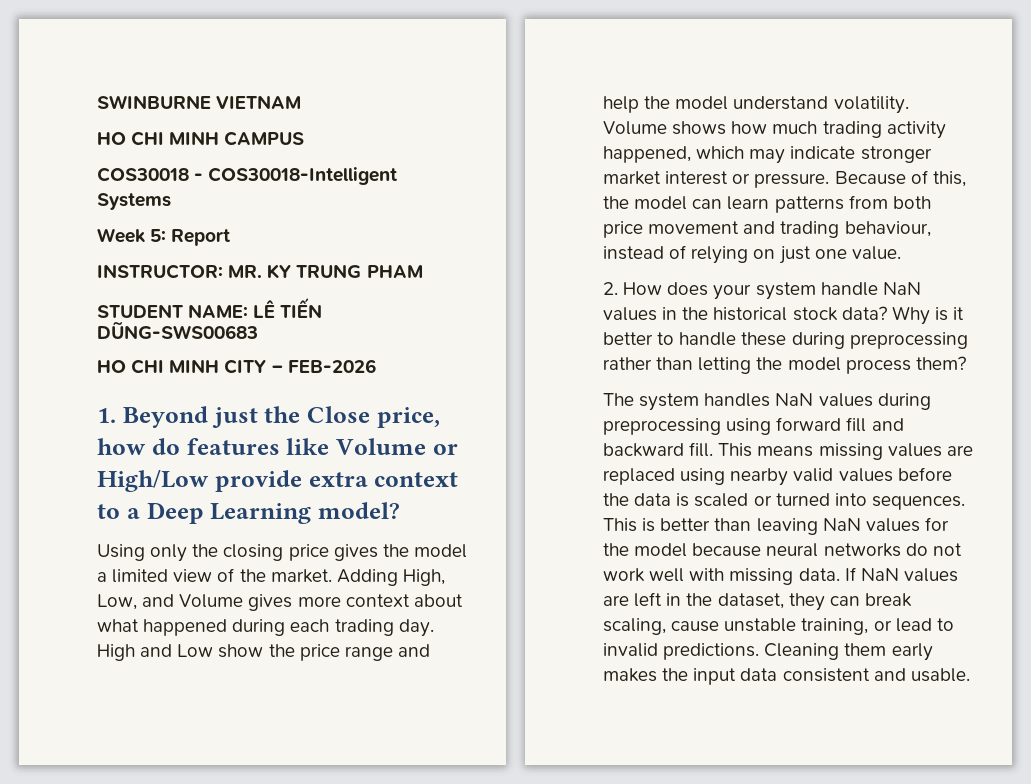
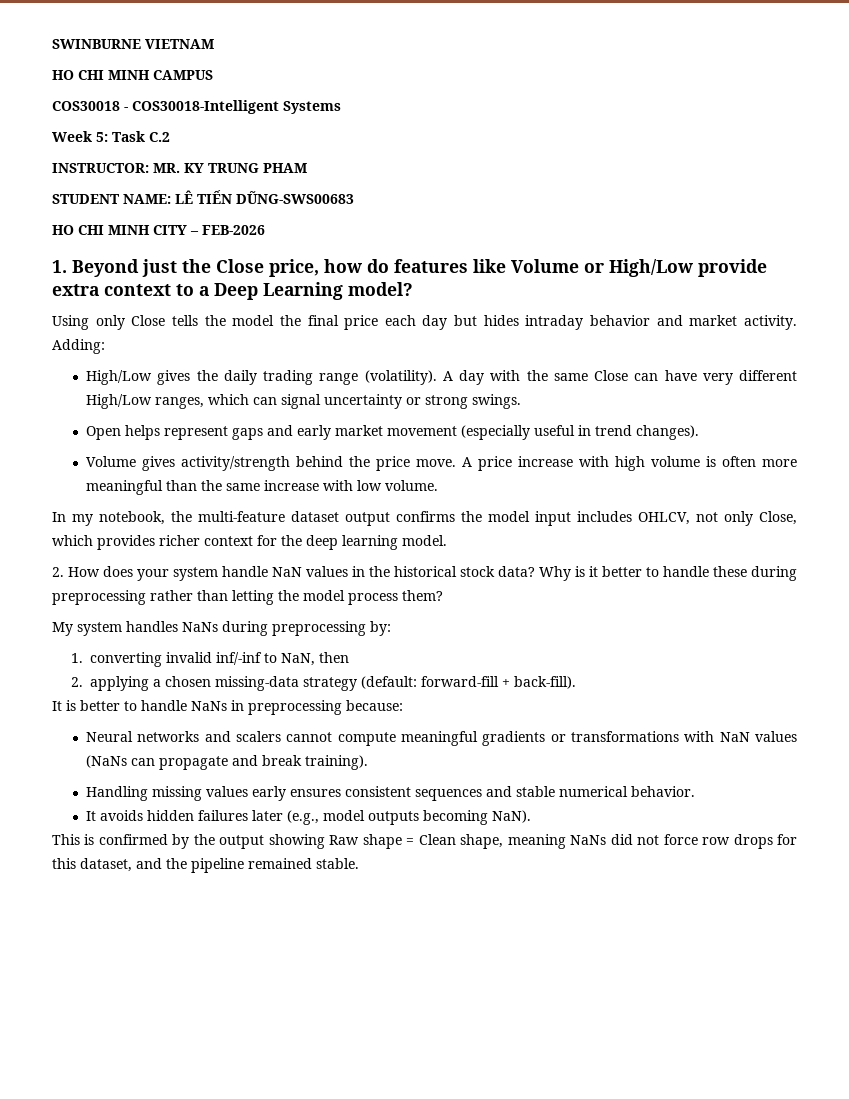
- Week 5: Report
+ Week 5: Task C.2
- Using only the closing price gives the model a limited view of the market. Adding High, Low, and Volume gives more context about what happened during each trading day. High and Low show the price range and help the model understand volatility. Volume shows how much trading activity happened, which may indicate stronger market interest or pressure. Because of this, the model can learn patterns from both price movement and trading behaviour, instead of relying on just one value.
+ Using only Close tells the model the final price each day but hides intraday behavior and market activity. Adding:
+ High/Low gives the daily trading range (volatility). A day with the same Close can have very different High/Low ranges, which can signal uncertainty or strong swings.
+ Open helps represent gaps and early market movement (especially useful in trend changes).
+ Volume gives activity/strength behind the price move. A price increase with high volume is often more meaningful than the same increase with low volume.
+ In my notebook, the multi-feature dataset output confirms the model input includes OHLCV, not only Close, which provides richer context for the deep learning model.
- The system handles NaN values during preprocessing using forward fill and backward fill. This means missing values are replaced using nearby valid values before the data is scaled or turned into sequences. This is better than leaving NaN values for the model because neural networks do not work well with missing data. If NaN values are left in the dataset, they can break scaling, cause unstable training, or lead to invalid predictions. Cleaning them early makes the input data consistent and usable.
+ My system handles NaNs during preprocessing by:
+ 1. converting invalid inf/-inf to NaN, then
+ 2. applying a chosen missing-data strategy (default: forward-fill + back-fill).
+ It is better to handle NaNs in preprocessing because:
+ Neural networks and scalers cannot compute meaningful gradients or transformations with NaN values (NaNs can propagate and break training).
+ Handling missing values early ensures consistent sequences and stable numerical behavior.
+ It avoids hidden failures later (e.g., model outputs becoming NaN).
+ This is confirmed by the output showing Raw shape = Clean shape, meaning NaNs did not force row drops for this dataset, and the pipeline remained stable.

